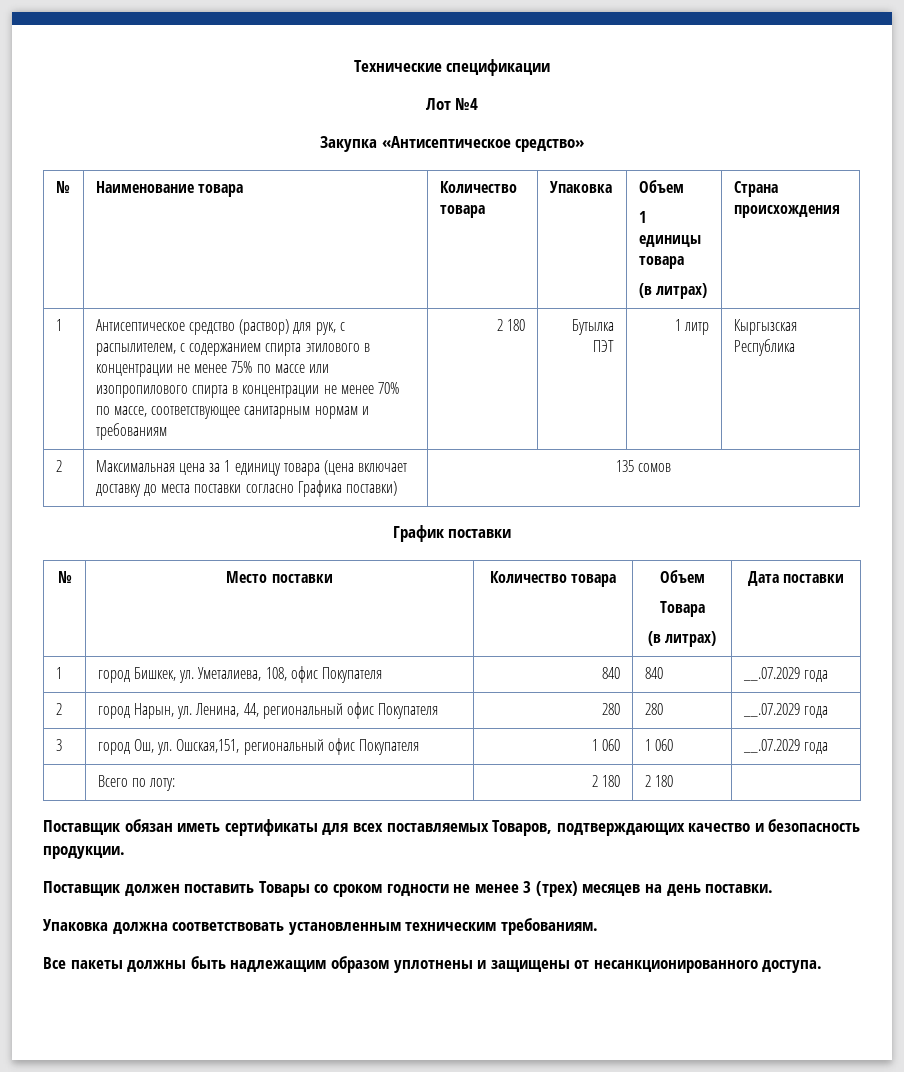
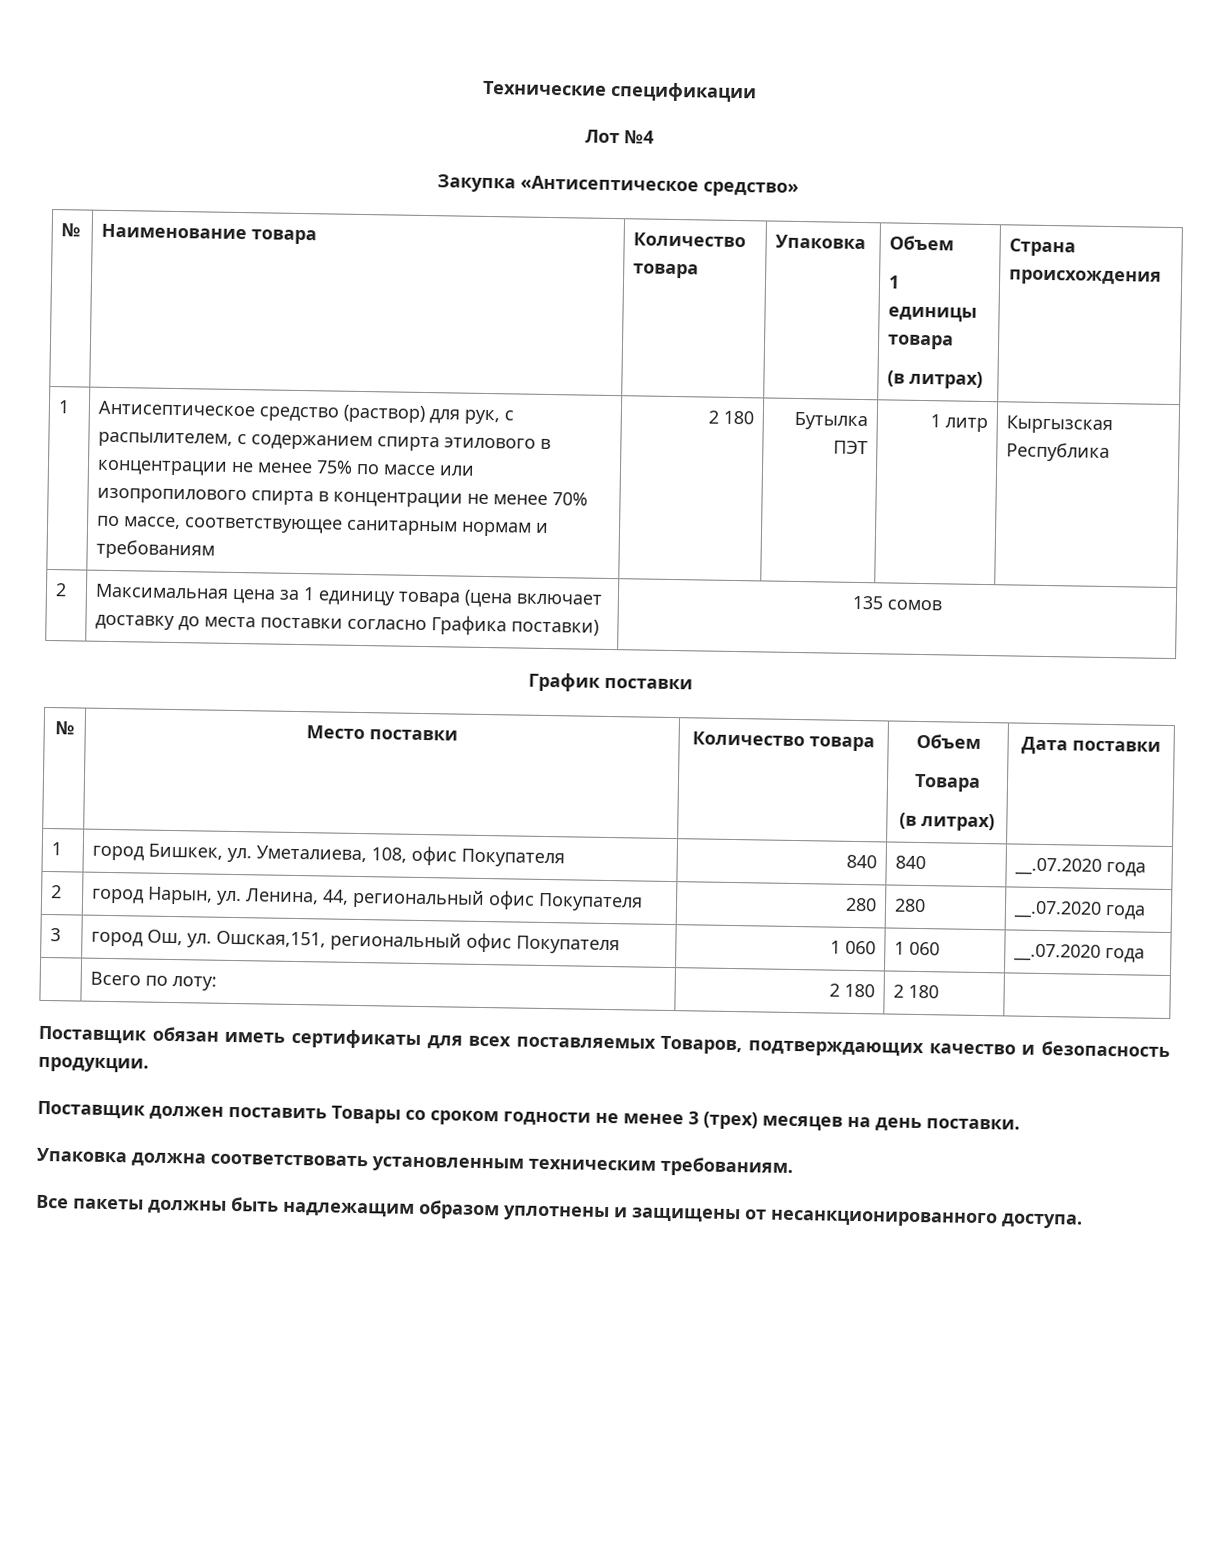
- 1 | город Бишкек, ул. Уметалиева, 108, офис Покупателя | 840 | 840 | __.07.2029 года
+ 1 | город Бишкек, ул. Уметалиева, 108, офис Покупателя | 840 | 840 | __.07.2020 года
- 2 | город Нарын, ул. Ленина, 44, региональный офис Покупателя | 280 | 280 | __.07.2029 года
+ 2 | город Нарын, ул. Ленина, 44, региональный офис Покупателя | 280 | 280 | __.07.2020 года
- 3 | город Ош, ул. Ошская,151, региональный офис Покупателя | 1 060 | 1 060 | __.07.2029 года
+ 3 | город Ош, ул. Ошская,151, региональный офис Покупателя | 1 060 | 1 060 | __.07.2020 года

